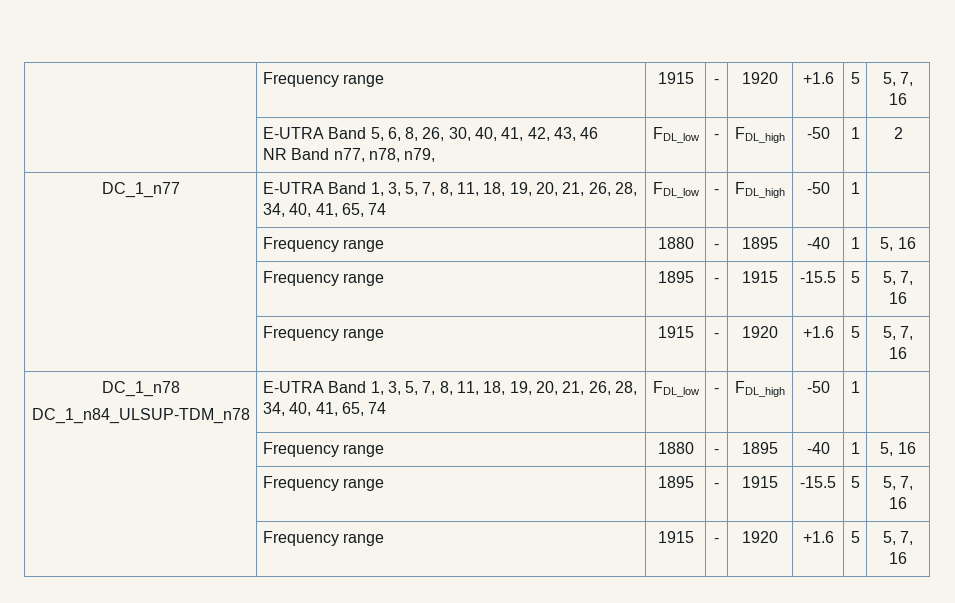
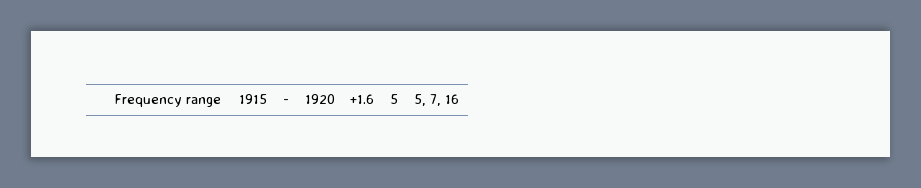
- | E-UTRA Band 5, 6, 8, 26, 30, 40, 41, 42, 43, 46
- NR Band n77, n78, n79, | FDL_low | - | FDL_high | -50 | 1 | 2
- DC_1_n77 | E-UTRA Band 1, 3, 5, 7, 8, 11, 18, 19, 20, 21, 26, 28, 34, 40, 41, 65, 74 | FDL_low | - | FDL_high | -50 | 1 |
- | Frequency range | 1880 | - | 1895 | -40 | 1 | 5, 16
- | Frequency range | 1895 | - | 1915 | -15.5 | 5 | 5, 7, 16
- | Frequency range | 1915 | - | 1920 | +1.6 | 5 | 5, 7, 16
- DC_1_n78
- DC_1_n84_ULSUP-TDM_n78 | E-UTRA Band 1, 3, 5, 7, 8, 11, 18, 19, 20, 21, 26, 28, 34, 40, 41, 65, 74 | FDL_low | - | FDL_high | -50 | 1 |
- | Frequency range | 1880 | - | 1895 | -40 | 1 | 5, 16
- | Frequency range | 1895 | - | 1915 | -15.5 | 5 | 5, 7, 16
- | Frequency range | 1915 | - | 1920 | +1.6 | 5 | 5, 7, 16

